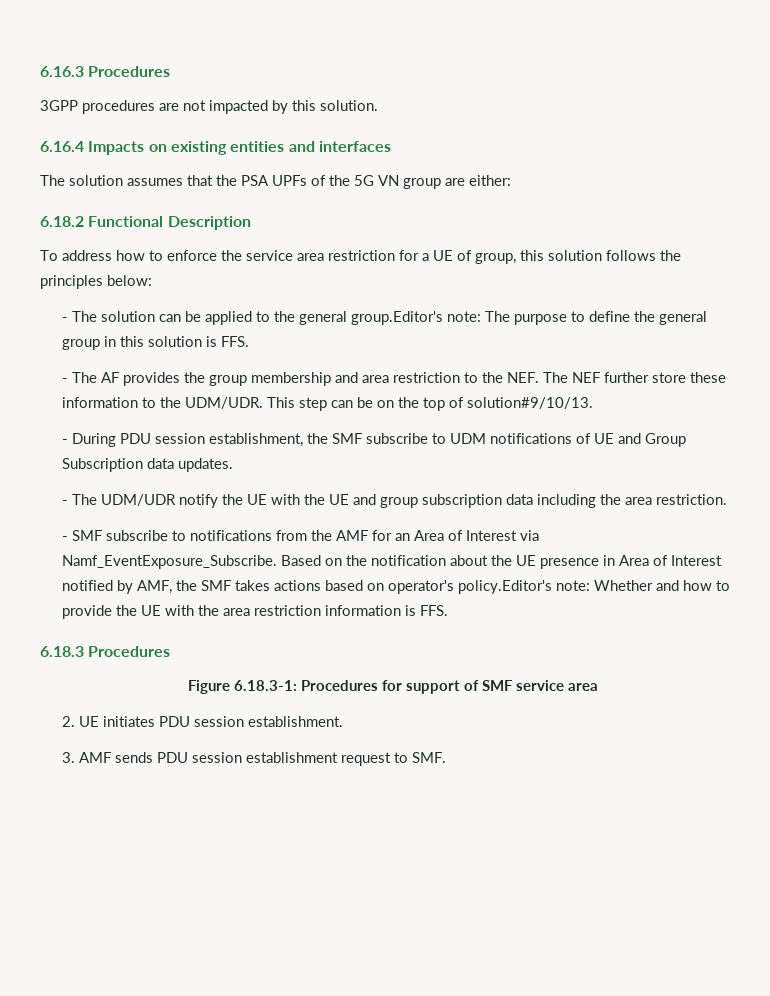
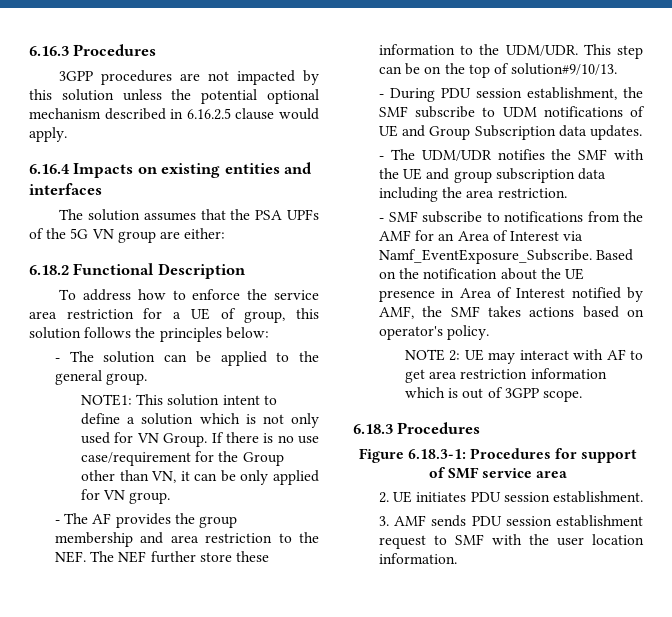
- 3GPP procedures are not impacted by this solution.
+ 3GPP procedures are not impacted by this solution unless the potential optional mechanism described in 6.16.2.5 clause would apply.
- - The solution can be applied to the general group.Editor's note: The purpose to define the general group in this solution is FFS.
+ - The solution can be applied to the general group.
+ NOTE1: This solution intent to define a solution which is not only used for VN Group. If there is no use case/requirement for the Group other than VN, it can be only applied for VN group.
- - The UDM/UDR notify the UE with the UE and group subscription data including the area restriction.
+ - The UDM/UDR notifies the SMF with the UE and group subscription data including the area restriction.
- Based on the notification about the UE presence in Area of Interest notified by AMF, the SMF takes actions based on operator's policy.Editor's note: Whether and how to provide the UE with the area restriction information is FFS.
+ Based on the notification about the UE presence in Area of Interest notified by AMF, the SMF takes actions based on operator's policy.
+ NOTE 2: UE may interact with AF to get area restriction information which is out of 3GPP scope.
- 3. AMF sends PDU session establishment request to SMF.
+ 3. AMF sends PDU session establishment request to SMF with the user location information.

